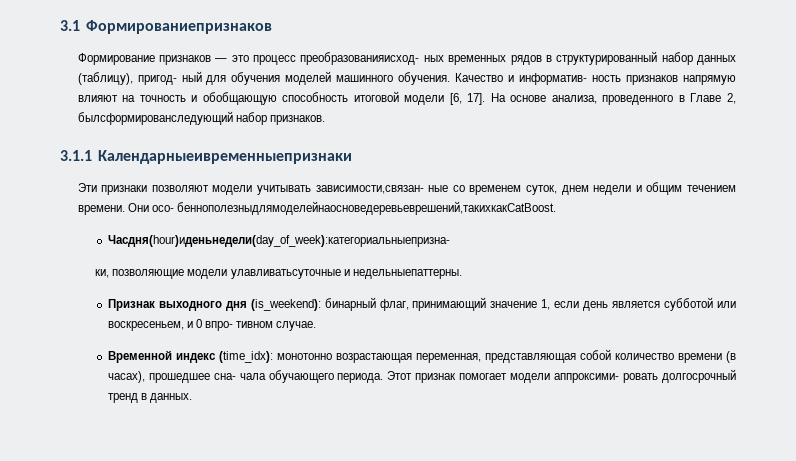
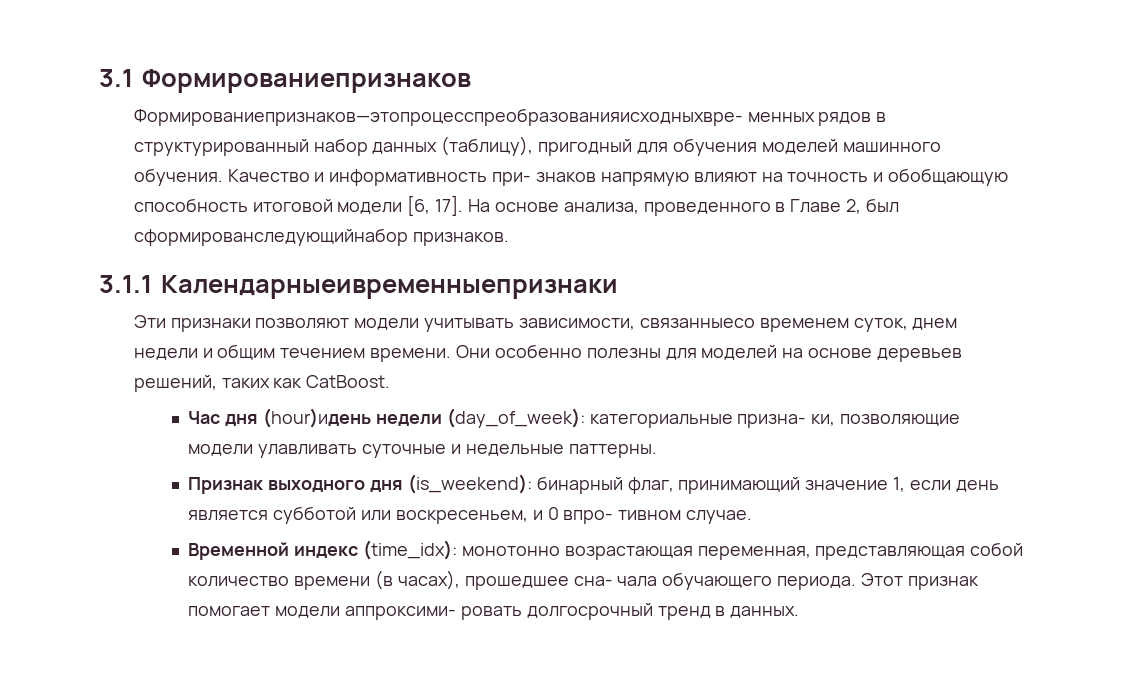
- Формирование признаков — это процесс преобразованияисход- ных временных рядов в структурированный набор данных (таблицу), пригод- ный для обучения моделей машинного обучения.
+ Формированиепризнаков—этопроцесспреобразованияисходныхвре- менных рядов в структурированный набор данных (таблицу), пригодный для обучения моделей машинного обучения.
- Качество и информатив- ность признаков напрямую влияют на точность и обобщающую способность итоговой модели [6, 17].
+ Качество и информативность при- знаков напрямую влияют на точность и обобщающую способность итоговой модели [6, 17].
- На основе анализа, проведенного в Главе 2, былсформированследующий набор признаков.
+ На основе анализа, проведенного в Главе 2, был сформированследующийнабор признаков.
- Эти признаки позволяют модели учитывать зависимости,связан- ные со временем суток, днем недели и общим течением времени.
+ Эти признаки позволяют модели учитывать зависимости, связанныесо временем суток, днем недели и общим течением времени.
- Они осо- беннополезныдлямоделейнаосноведеревьеврешений,такихкакCatBoost.
- Часдня(hour)иденьнедели(day_of_week):категориальныепризна-
- ки, позволяющие модели улавливатьсуточные и недельныепаттерны.
+ Они особенно полезны для моделей на основе деревьев решений, таких как CatBoost.
+ Час дня (hour)идень недели (day_of_week): категориальные призна- ки, позволяющие модели улавливать суточные и недельные паттерны.

